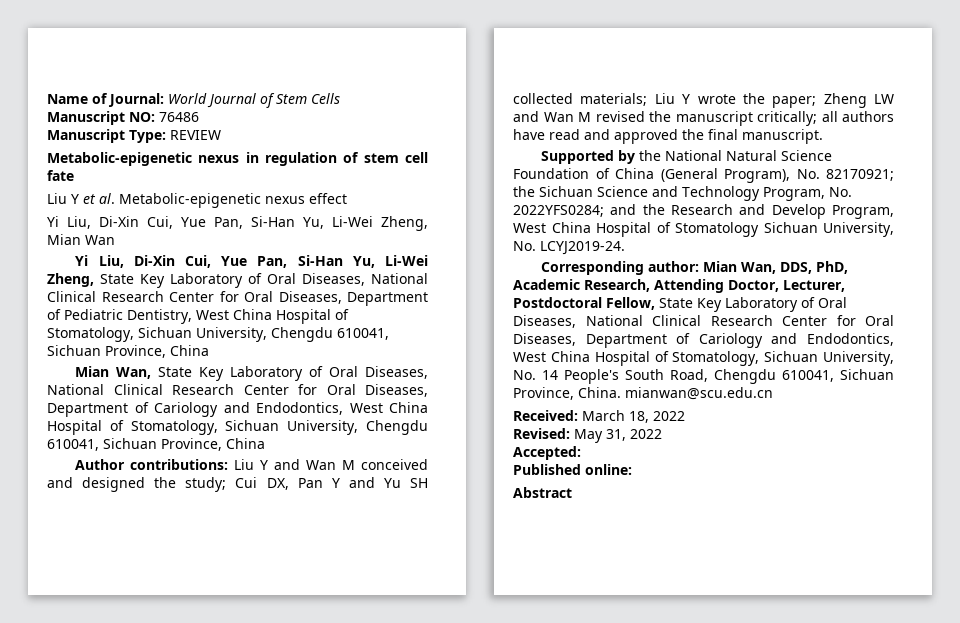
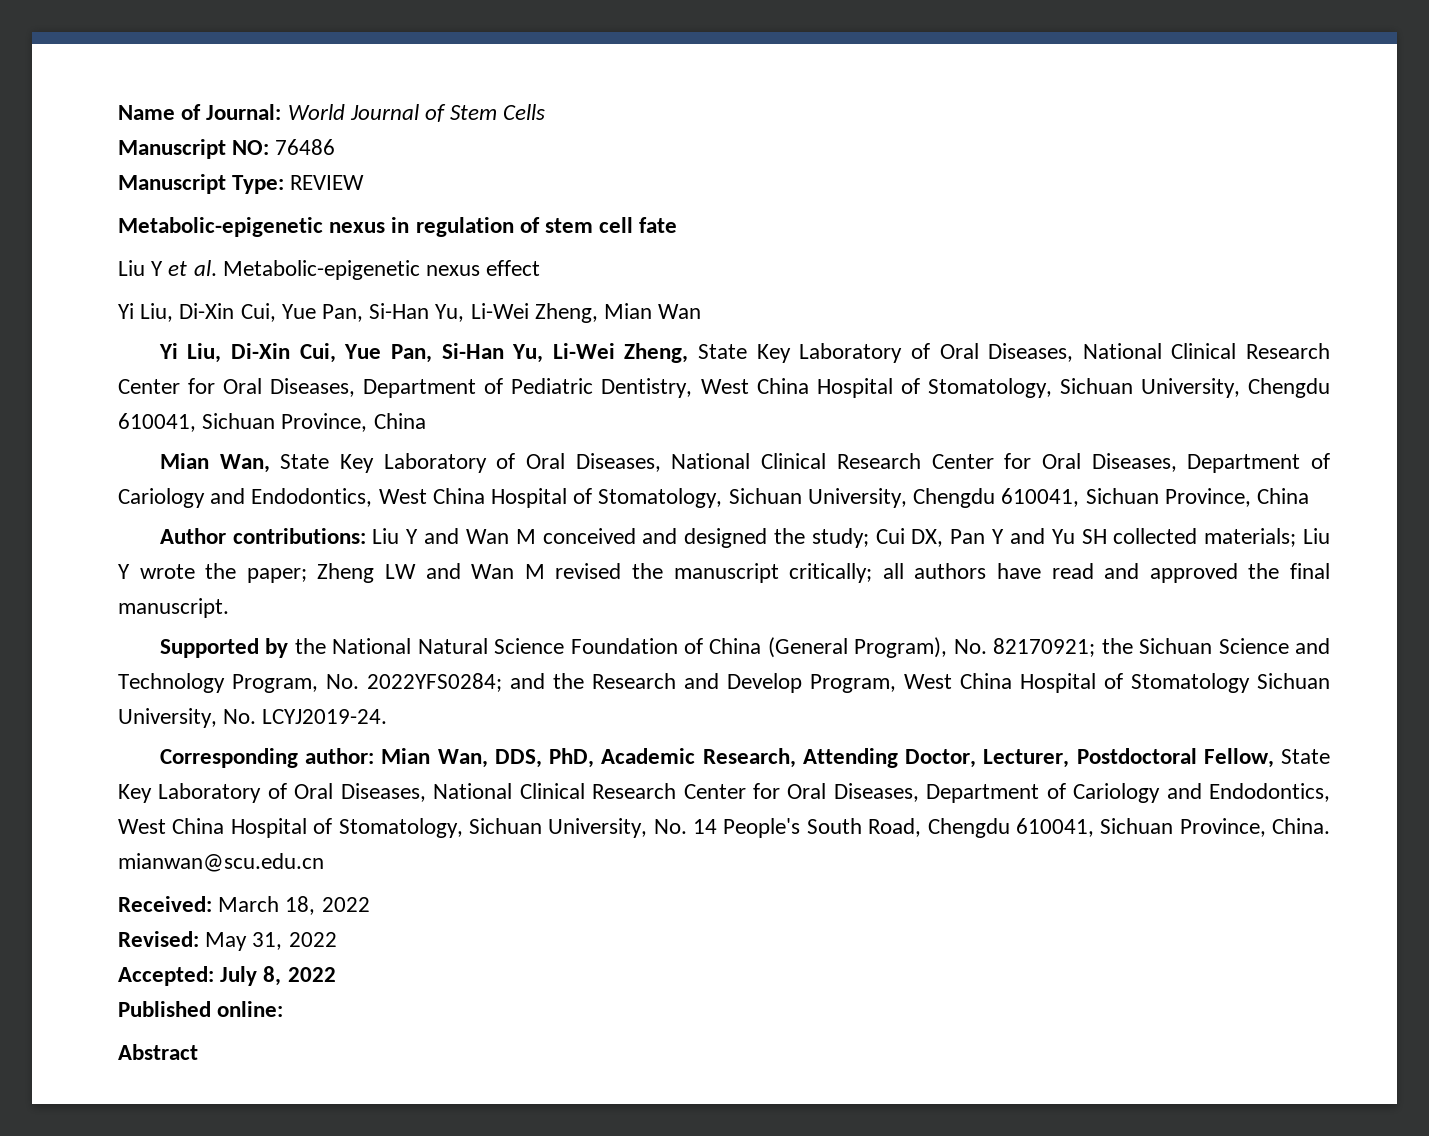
- Accepted:
+ Accepted: July 8, 2022

